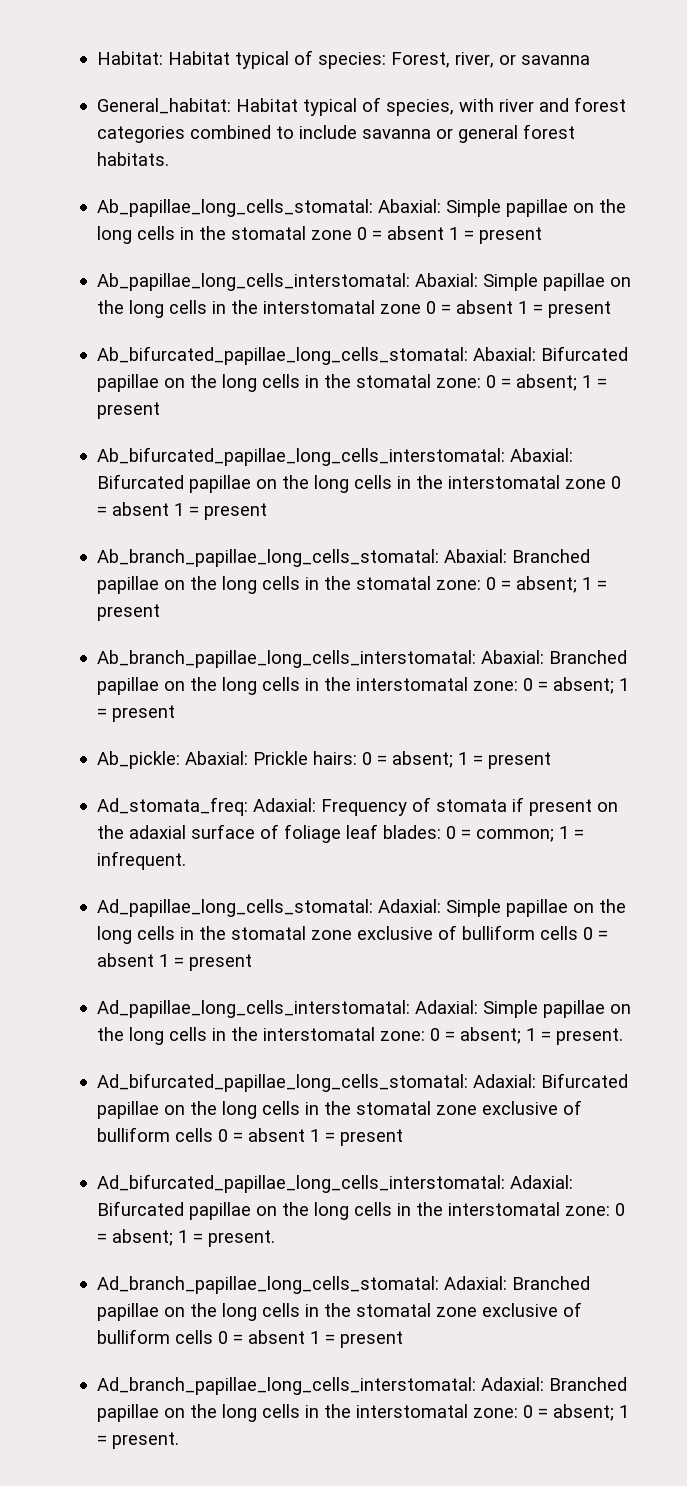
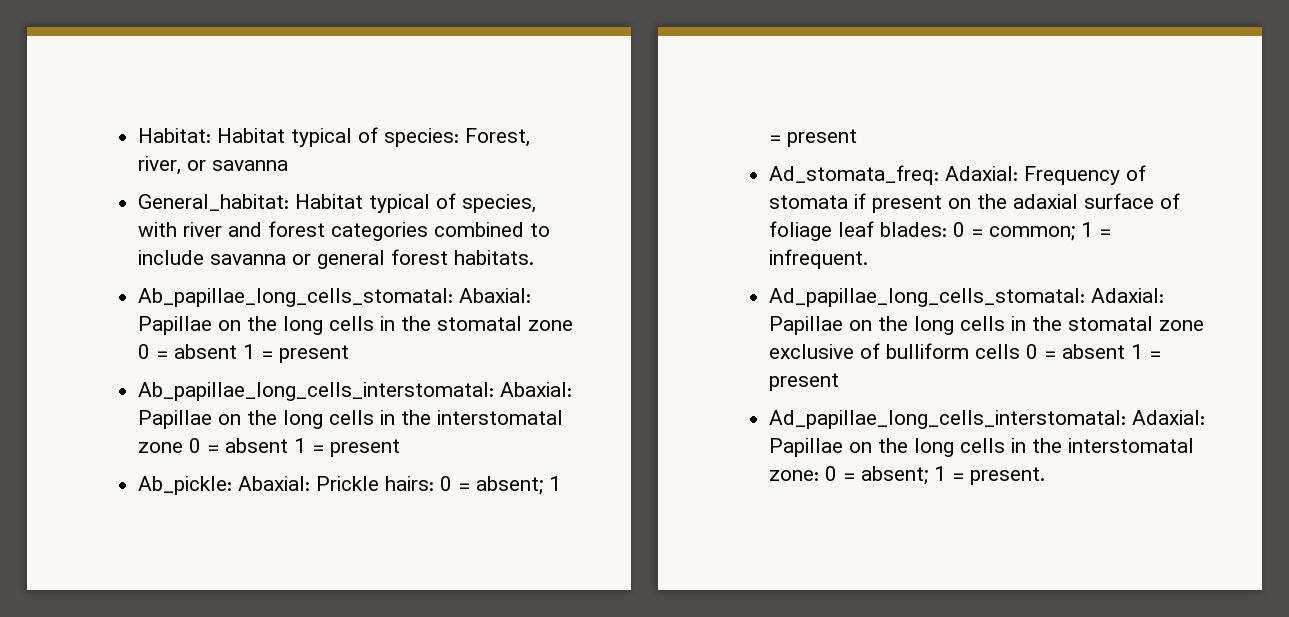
- Ab_papillae_long_cells_stomatal: Abaxial: Simple papillae on the long cells in the stomatal zone 0 = absent 1 = present
+ Ab_papillae_long_cells_stomatal: Abaxial: Papillae on the long cells in the stomatal zone 0 = absent 1 = present
- Ab_papillae_long_cells_interstomatal: Abaxial: Simple papillae on the long cells in the interstomatal zone 0 = absent 1 = present
+ Ab_papillae_long_cells_interstomatal: Abaxial: Papillae on the long cells in the interstomatal zone 0 = absent 1 = present
- Ab_bifurcated_papillae_long_cells_stomatal: Abaxial: Bifurcated papillae on the long cells in the stomatal zone: 0 = absent; 1 = present
- Ab_bifurcated_papillae_long_cells_interstomatal: Abaxial: Bifurcated papillae on the long cells in the interstomatal zone 0 = absent 1 = present
- Ab_branch_papillae_long_cells_stomatal: Abaxial: Branched papillae on the long cells in the stomatal zone: 0 = absent; 1 = present
- Ab_branch_papillae_long_cells_interstomatal: Abaxial: Branched papillae on the long cells in the interstomatal zone: 0 = absent; 1 = present
- Ad_papillae_long_cells_stomatal: Adaxial: Simple papillae on the long cells in the stomatal zone exclusive of bulliform cells 0 = absent 1 = present
+ Ad_papillae_long_cells_stomatal: Adaxial: Papillae on the long cells in the stomatal zone exclusive of bulliform cells 0 = absent 1 = present
- Ad_papillae_long_cells_interstomatal: Adaxial: Simple papillae on the long cells in the interstomatal zone: 0 = absent; 1 = present.
+ Ad_papillae_long_cells_interstomatal: Adaxial: Papillae on the long cells in the interstomatal zone: 0 = absent; 1 = present.
- Ad_bifurcated_papillae_long_cells_stomatal: Adaxial: Bifurcated papillae on the long cells in the stomatal zone exclusive of bulliform cells 0 = absent 1 = present
- Ad_bifurcated_papillae_long_cells_interstomatal: Adaxial: Bifurcated papillae on the long cells in the interstomatal zone: 0 = absent; 1 = present.
- Ad_branch_papillae_long_cells_stomatal: Adaxial: Branched papillae on the long cells in the stomatal zone exclusive of bulliform cells 0 = absent 1 = present
- Ad_branch_papillae_long_cells_interstomatal: Adaxial: Branched papillae on the long cells in the interstomatal zone: 0 = absent; 1 = present.

